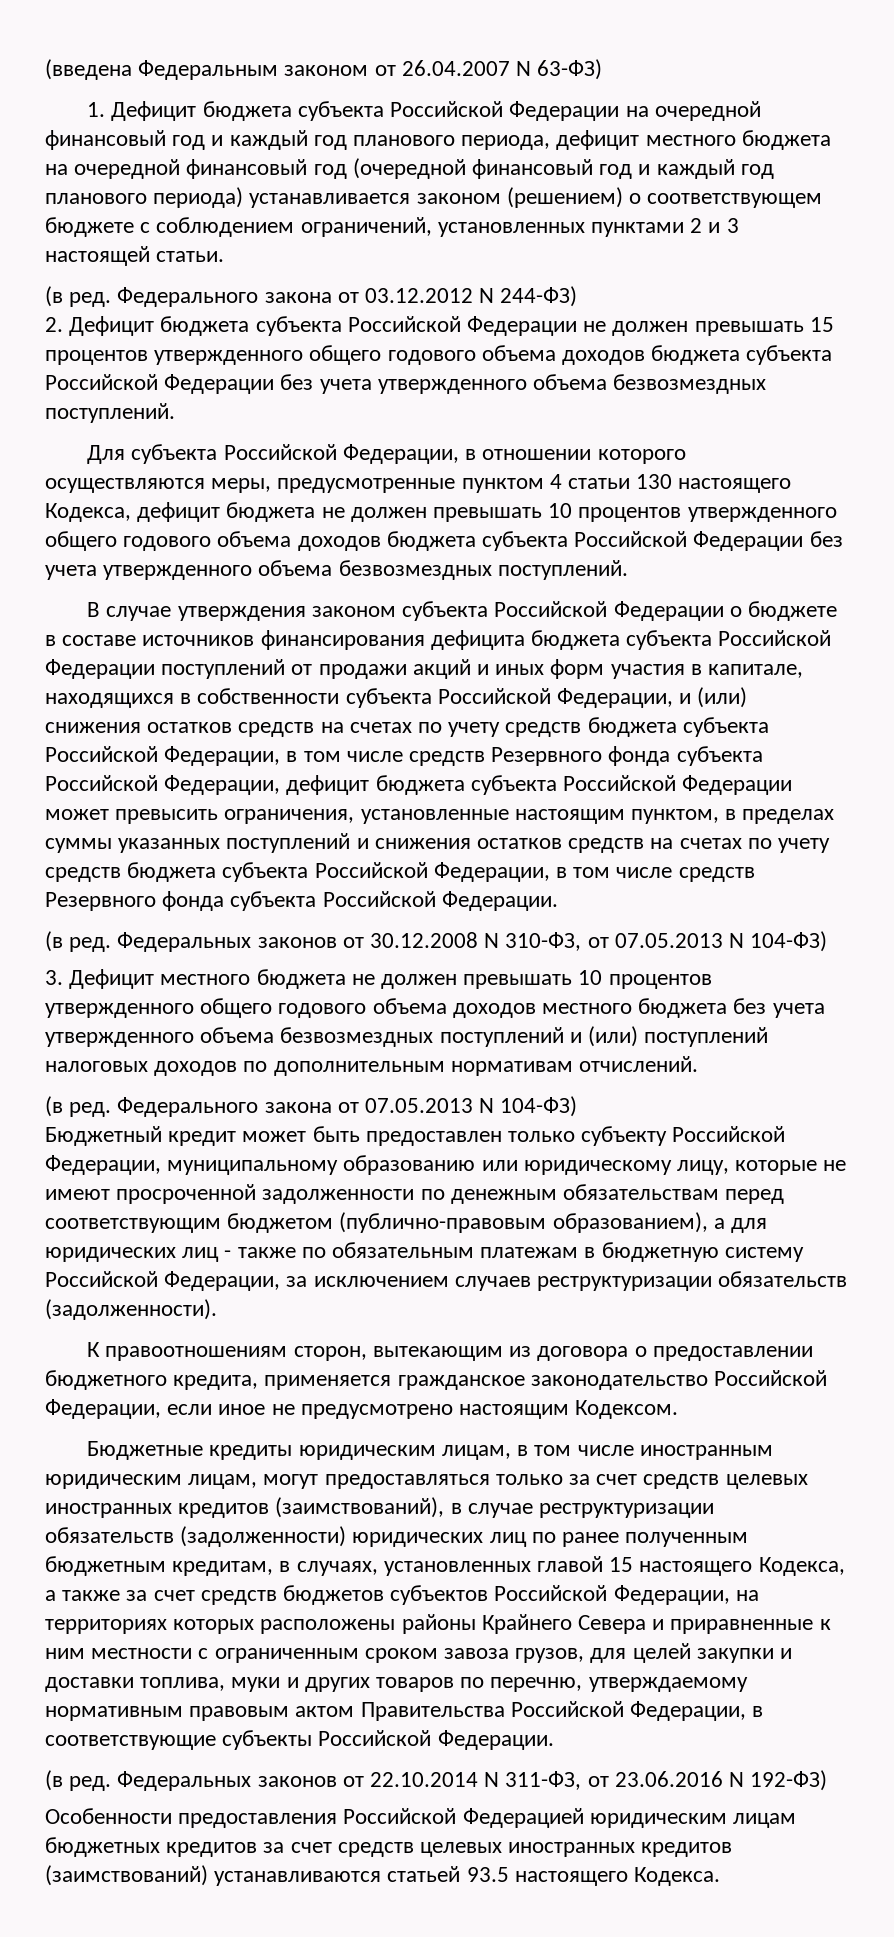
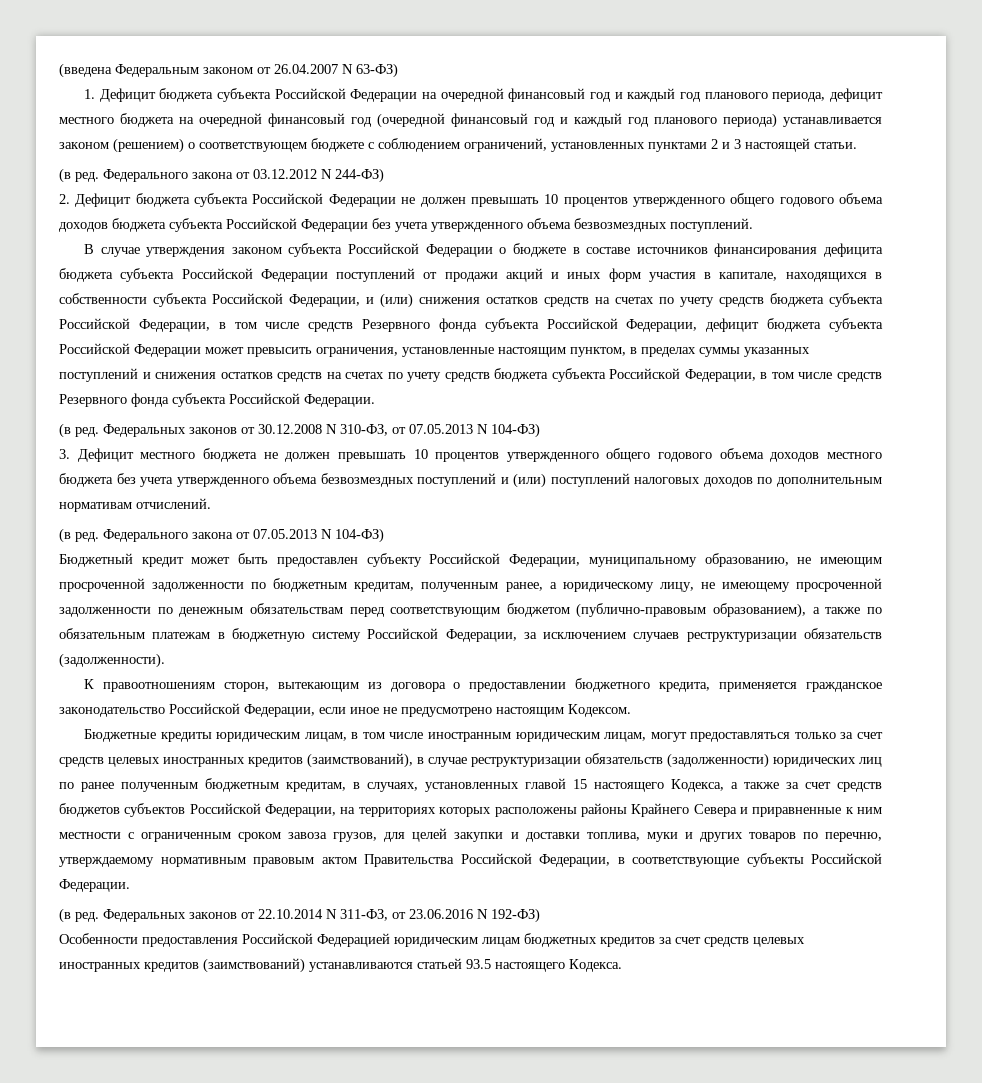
- 2. Дефицит бюджета субъекта Российской Федерации не должен превышать 15 процентов утвержденного общего годового объема доходов бюджета субъекта Российской Федерации без учета утвержденного объема безвозмездных поступлений.
- Для субъекта Российской Федерации, в отношении которого осуществляются меры, предусмотренные пунктом 4 статьи 130 настоящего Кодекса, дефицит бюджета не должен превышать 10 процентов утвержденного общего годового объема доходов бюджета субъекта Российской Федерации без учета утвержденного объема безвозмездных поступлений.
+ 2. Дефицит бюджета субъекта Российской Федерации не должен превышать 10 процентов утвержденного общего годового объема доходов бюджета субъекта Российской Федерации без учета утвержденного объема безвозмездных поступлений.
- Бюджетный кредит может быть предоставлен только субъекту Российской Федерации, муниципальному образованию или юридическому лицу, которые не имеют просроченной задолженности по денежным обязательствам перед соответствующим бюджетом (публично-правовым образованием), а для юридических лиц - также по обязательным платежам в бюджетную систему Российской Федерации, за исключением случаев реструктуризации обязательств (задолженности).
+ Бюджетный кредит может быть предоставлен субъекту Российской Федерации, муниципальному образованию, не имеющим просроченной задолженности по бюджетным кредитам, полученным ранее, а юридическому лицу, не имеющему просроченной задолженности по денежным обязательствам перед соответствующим бюджетом (публично-правовым образованием), а также по обязательным платежам в бюджетную систему Российской Федерации, за исключением случаев реструктуризации обязательств (задолженности).

